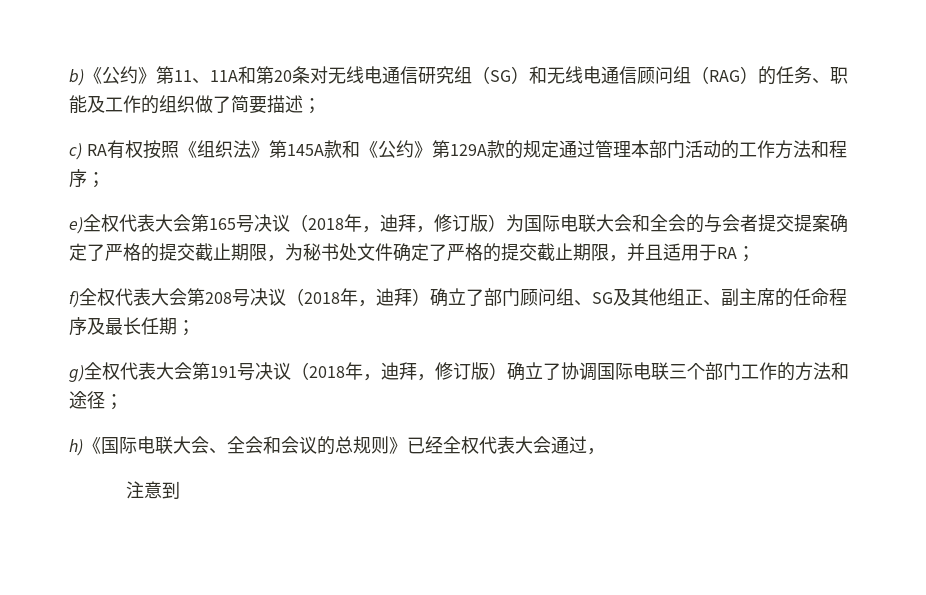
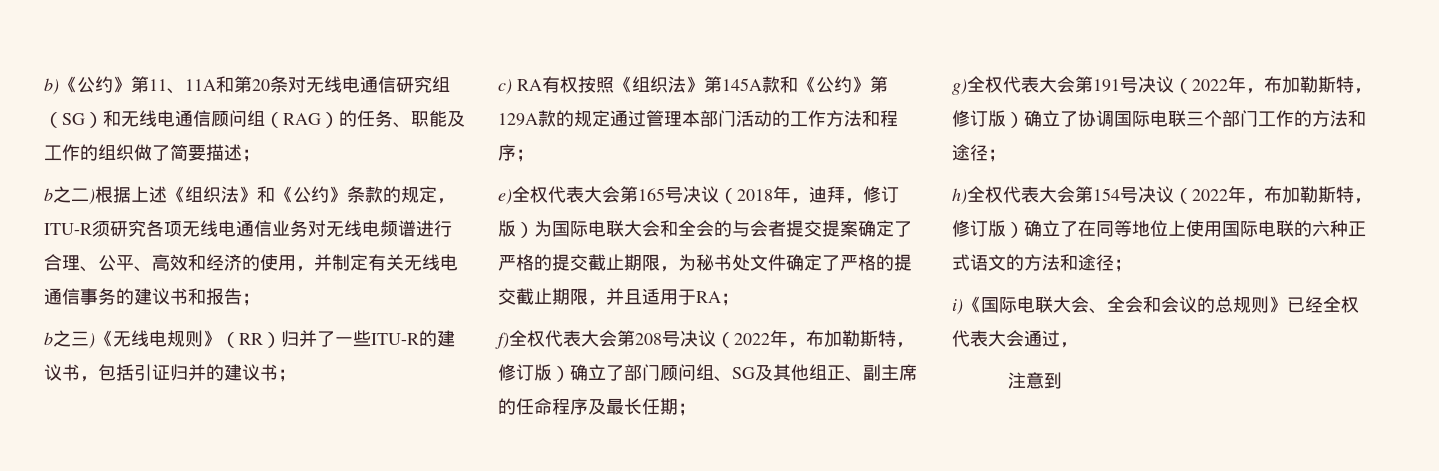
+ b之二)根据上述《组织法》和《公约》条款的规定，ITU-R须研究各项无线电通信业务对无线电频谱进行合理、公平、高效和经济的使用，并制定有关无线电通信事务的建议书和报告；
+ b之三)《无线电规则》（RR）归并了一些ITU-R的建议书，包括引证归并的建议书；
- f)全权代表大会第208号决议（2018年，迪拜）确立了部门顾问组、SG及其他组正、副主席的任命程序及最长任期；
+ f)全权代表大会第208号决议（2022年，布加勒斯特，修订版）确立了部门顾问组、SG及其他组正、副主席的任命程序及最长任期；
- g)全权代表大会第191号决议（2018年，迪拜，修订版）确立了协调国际电联三个部门工作的方法和途径；
+ g)全权代表大会第191号决议（2022年，布加勒斯特，修订版）确立了协调国际电联三个部门工作的方法和途径；
- h)《国际电联大会、全会和会议的总规则》已经全权代表大会通过，
+ h)全权代表大会第154号决议（2022年，布加勒斯特，修订版）确立了在同等地位上使用国际电联的六种正式语文的方法和途径；
+ i)《国际电联大会、全会和会议的总规则》已经全权代表大会通过，

